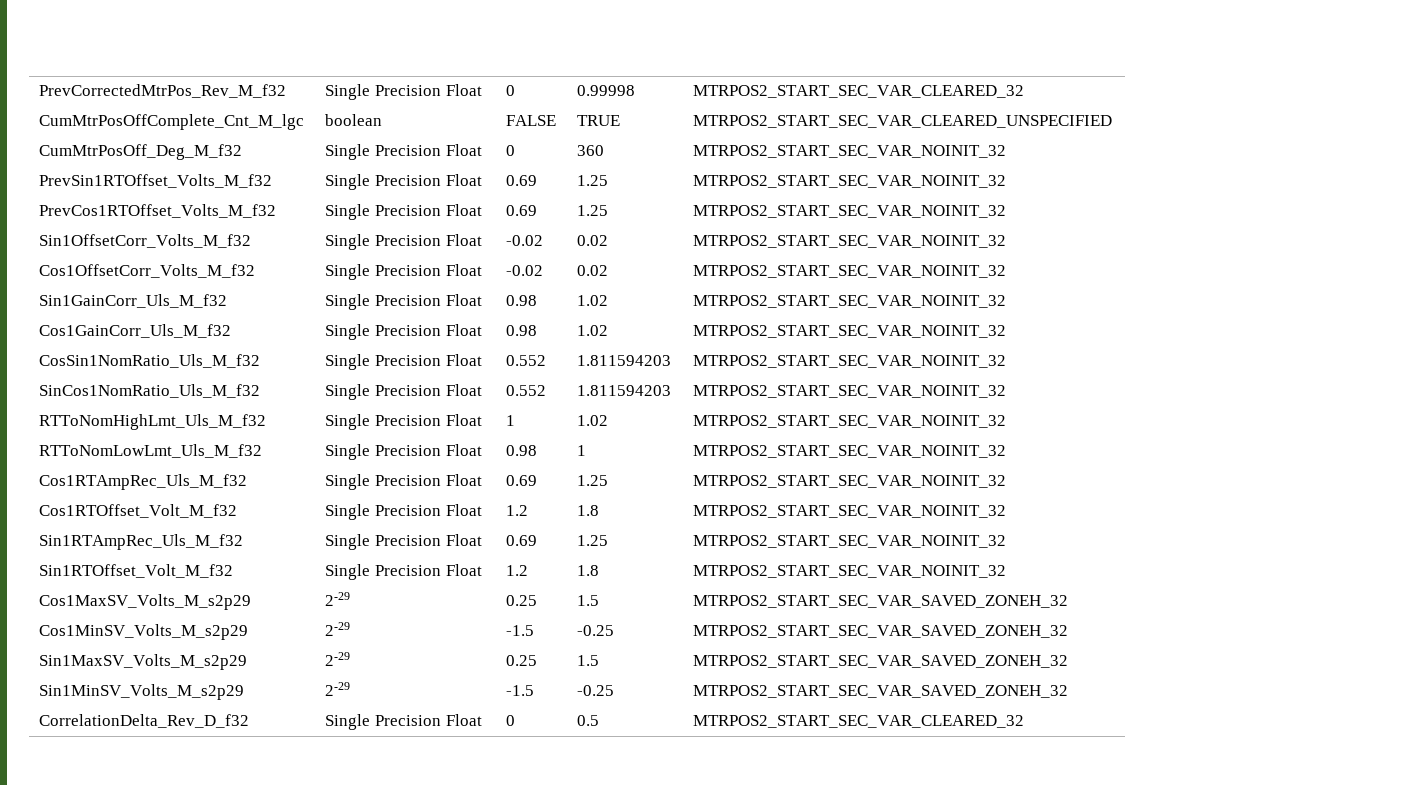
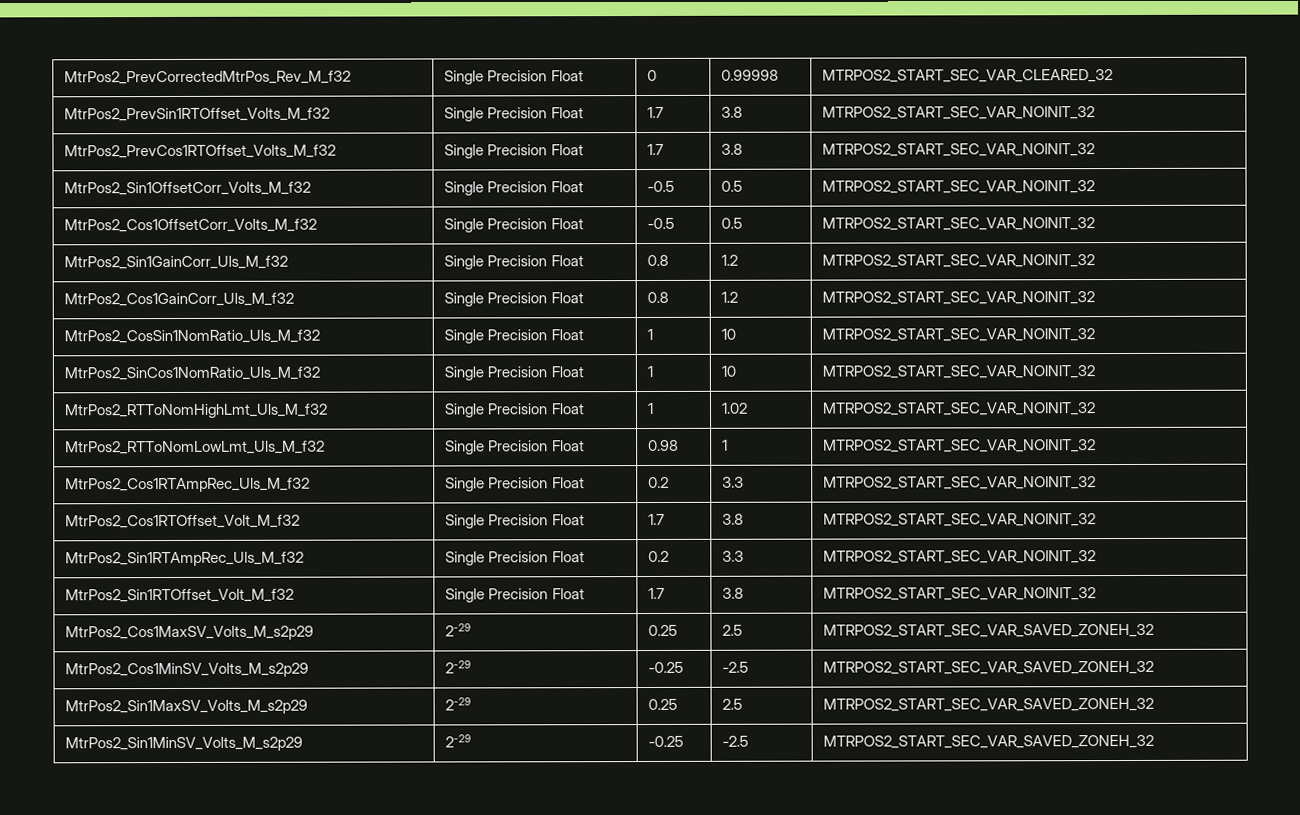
- PrevCorrectedMtrPos_Rev_M_f32 | Single Precision Float | 0 | 0.99998 | MTRPOS2_START_SEC_VAR_CLEARED_32
+ MtrPos2_PrevCorrectedMtrPos_Rev_M_f32 | Single Precision Float | 0 | 0.99998 | MTRPOS2_START_SEC_VAR_CLEARED_32
- CumMtrPosOffComplete_Cnt_M_lgc | boolean | FALSE | TRUE | MTRPOS2_START_SEC_VAR_CLEARED_UNSPECIFIED
- CumMtrPosOff_Deg_M_f32 | Single Precision Float | 0 | 360 | MTRPOS2_START_SEC_VAR_NOINIT_32
- PrevSin1RTOffset_Volts_M_f32 | Single Precision Float | 0.69 | 1.25 | MTRPOS2_START_SEC_VAR_NOINIT_32
- PrevCos1RTOffset_Volts_M_f32 | Single Precision Float | 0.69 | 1.25 | MTRPOS2_START_SEC_VAR_NOINIT_32
- Sin1OffsetCorr_Volts_M_f32 | Single Precision Float | -0.02 | 0.02 | MTRPOS2_START_SEC_VAR_NOINIT_32
- Cos1OffsetCorr_Volts_M_f32 | Single Precision Float | -0.02 | 0.02 | MTRPOS2_START_SEC_VAR_NOINIT_32
- Sin1GainCorr_Uls_M_f32 | Single Precision Float | 0.98 | 1.02 | MTRPOS2_START_SEC_VAR_NOINIT_32
- Cos1GainCorr_Uls_M_f32 | Single Precision Float | 0.98 | 1.02 | MTRPOS2_START_SEC_VAR_NOINIT_32
- CosSin1NomRatio_Uls_M_f32 | Single Precision Float | 0.552 | 1.811594203 | MTRPOS2_START_SEC_VAR_NOINIT_32
- SinCos1NomRatio_Uls_M_f32 | Single Precision Float | 0.552 | 1.811594203 | MTRPOS2_START_SEC_VAR_NOINIT_32
- RTToNomHighLmt_Uls_M_f32 | Single Precision Float | 1 | 1.02 | MTRPOS2_START_SEC_VAR_NOINIT_32
+ MtrPos2_PrevSin1RTOffset_Volts_M_f32 | Single Precision Float | 1.7 | 3.8 | MTRPOS2_START_SEC_VAR_NOINIT_32
+ MtrPos2_PrevCos1RTOffset_Volts_M_f32 | Single Precision Float | 1.7 | 3.8 | MTRPOS2_START_SEC_VAR_NOINIT_32
+ MtrPos2_Sin1OffsetCorr_Volts_M_f32 | Single Precision Float | -0.5 | 0.5 | MTRPOS2_START_SEC_VAR_NOINIT_32
+ MtrPos2_Cos1OffsetCorr_Volts_M_f32 | Single Precision Float | -0.5 | 0.5 | MTRPOS2_START_SEC_VAR_NOINIT_32
+ MtrPos2_Sin1GainCorr_Uls_M_f32 | Single Precision Float | 0.8 | 1.2 | MTRPOS2_START_SEC_VAR_NOINIT_32
+ MtrPos2_Cos1GainCorr_Uls_M_f32 | Single Precision Float | 0.8 | 1.2 | MTRPOS2_START_SEC_VAR_NOINIT_32
+ MtrPos2_CosSin1NomRatio_Uls_M_f32 | Single Precision Float | 1 | 10 | MTRPOS2_START_SEC_VAR_NOINIT_32
+ MtrPos2_SinCos1NomRatio_Uls_M_f32 | Single Precision Float | 1 | 10 | MTRPOS2_START_SEC_VAR_NOINIT_32
+ MtrPos2_RTToNomHighLmt_Uls_M_f32 | Single Precision Float | 1 | 1.02 | MTRPOS2_START_SEC_VAR_NOINIT_32
- RTToNomLowLmt_Uls_M_f32 | Single Precision Float | 0.98 | 1 | MTRPOS2_START_SEC_VAR_NOINIT_32
+ MtrPos2_RTToNomLowLmt_Uls_M_f32 | Single Precision Float | 0.98 | 1 | MTRPOS2_START_SEC_VAR_NOINIT_32
- Cos1RTAmpRec_Uls_M_f32 | Single Precision Float | 0.69 | 1.25 | MTRPOS2_START_SEC_VAR_NOINIT_32
- Cos1RTOffset_Volt_M_f32 | Single Precision Float | 1.2 | 1.8 | MTRPOS2_START_SEC_VAR_NOINIT_32
- Sin1RTAmpRec_Uls_M_f32 | Single Precision Float | 0.69 | 1.25 | MTRPOS2_START_SEC_VAR_NOINIT_32
- Sin1RTOffset_Volt_M_f32 | Single Precision Float | 1.2 | 1.8 | MTRPOS2_START_SEC_VAR_NOINIT_32
- Cos1MaxSV_Volts_M_s2p29 | 2-29 | 0.25 | 1.5 | MTRPOS2_START_SEC_VAR_SAVED_ZONEH_32
- Cos1MinSV_Volts_M_s2p29 | 2-29 | -1.5 | -0.25 | MTRPOS2_START_SEC_VAR_SAVED_ZONEH_32
- Sin1MaxSV_Volts_M_s2p29 | 2-29 | 0.25 | 1.5 | MTRPOS2_START_SEC_VAR_SAVED_ZONEH_32
- Sin1MinSV_Volts_M_s2p29 | 2-29 | -1.5 | -0.25 | MTRPOS2_START_SEC_VAR_SAVED_ZONEH_32
- CorrelationDelta_Rev_D_f32 | Single Precision Float | 0 | 0.5 | MTRPOS2_START_SEC_VAR_CLEARED_32
+ MtrPos2_Cos1RTAmpRec_Uls_M_f32 | Single Precision Float | 0.2 | 3.3 | MTRPOS2_START_SEC_VAR_NOINIT_32
+ MtrPos2_Cos1RTOffset_Volt_M_f32 | Single Precision Float | 1.7 | 3.8 | MTRPOS2_START_SEC_VAR_NOINIT_32
+ MtrPos2_Sin1RTAmpRec_Uls_M_f32 | Single Precision Float | 0.2 | 3.3 | MTRPOS2_START_SEC_VAR_NOINIT_32
+ MtrPos2_Sin1RTOffset_Volt_M_f32 | Single Precision Float | 1.7 | 3.8 | MTRPOS2_START_SEC_VAR_NOINIT_32
+ MtrPos2_Cos1MaxSV_Volts_M_s2p29 | 2-29 | 0.25 | 2.5 | MTRPOS2_START_SEC_VAR_SAVED_ZONEH_32
+ MtrPos2_Cos1MinSV_Volts_M_s2p29 | 2-29 | -0.25 | -2.5 | MTRPOS2_START_SEC_VAR_SAVED_ZONEH_32
+ MtrPos2_Sin1MaxSV_Volts_M_s2p29 | 2-29 | 0.25 | 2.5 | MTRPOS2_START_SEC_VAR_SAVED_ZONEH_32
+ MtrPos2_Sin1MinSV_Volts_M_s2p29 | 2-29 | -0.25 | -2.5 | MTRPOS2_START_SEC_VAR_SAVED_ZONEH_32

